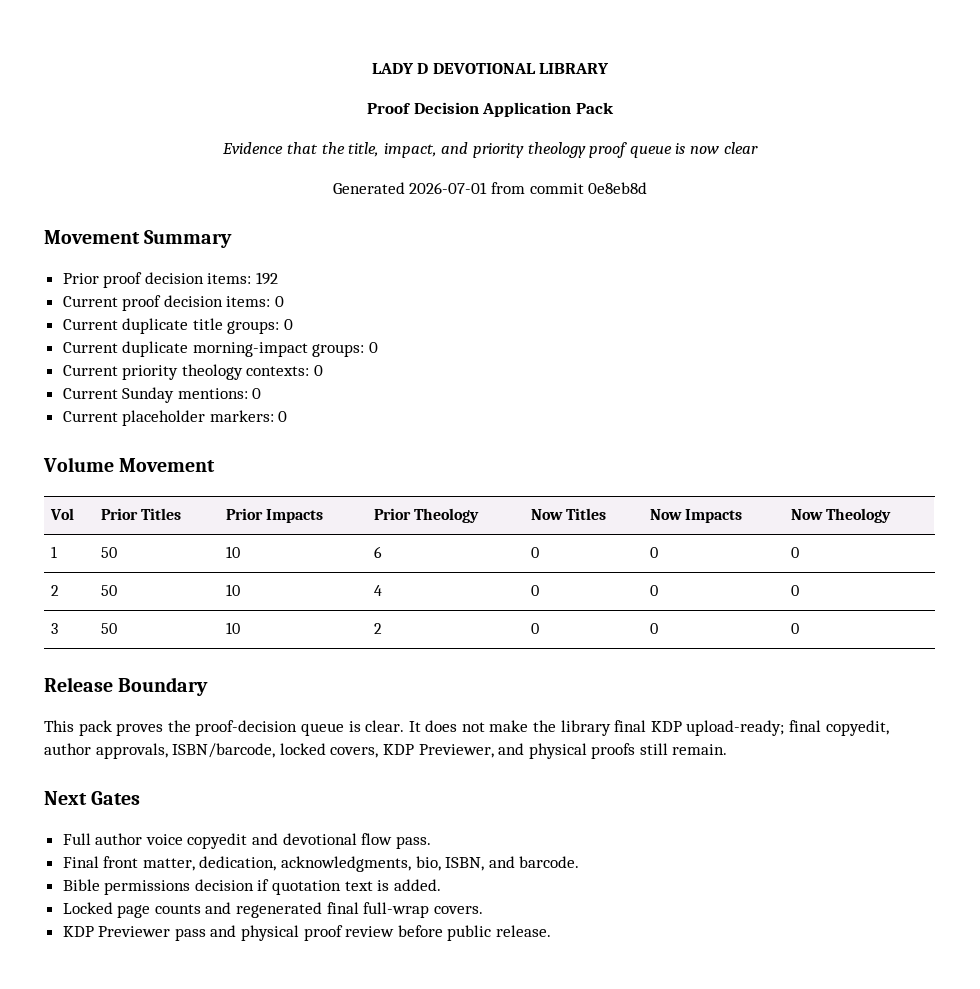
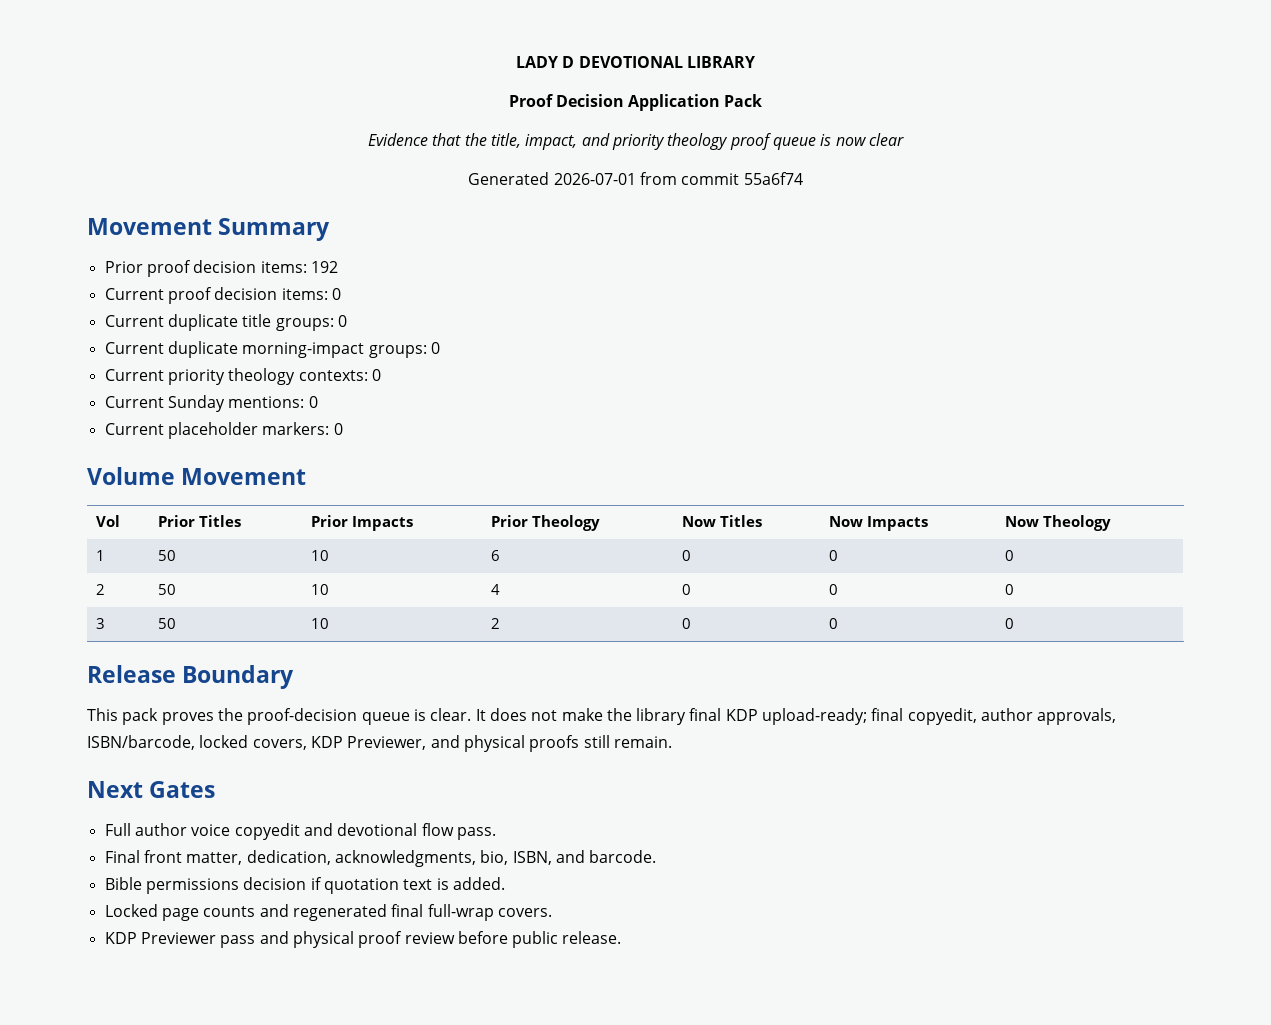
- Generated 2026-07-01 from commit 0e8eb8d
+ Generated 2026-07-01 from commit 55a6f74

